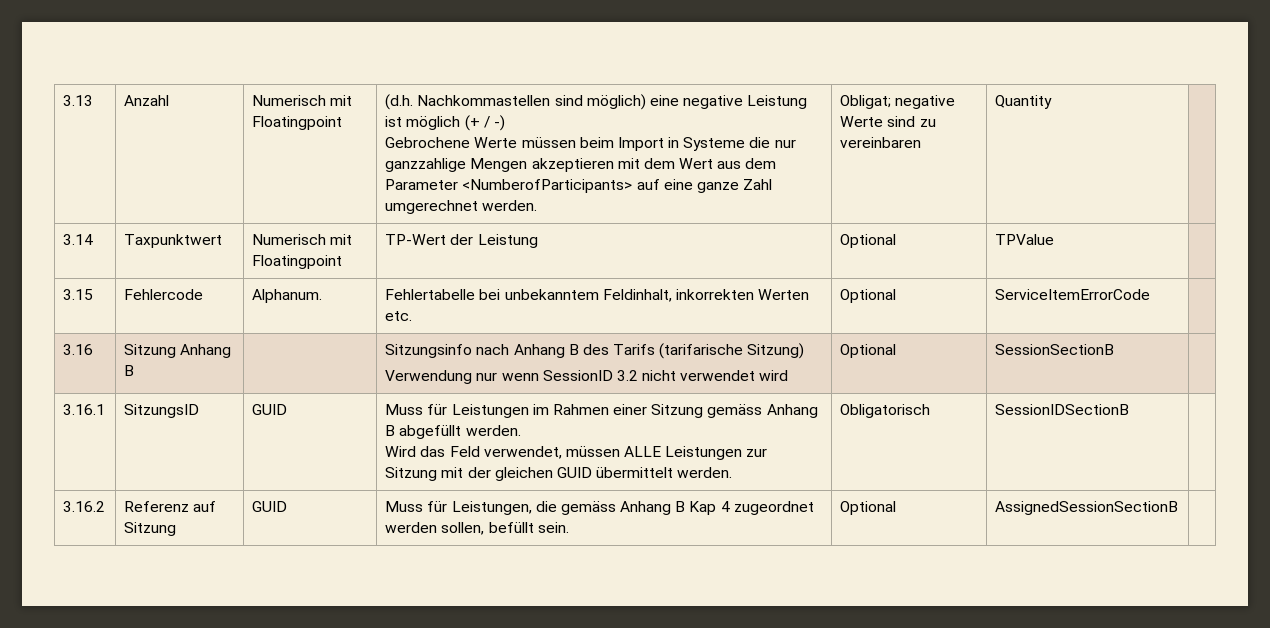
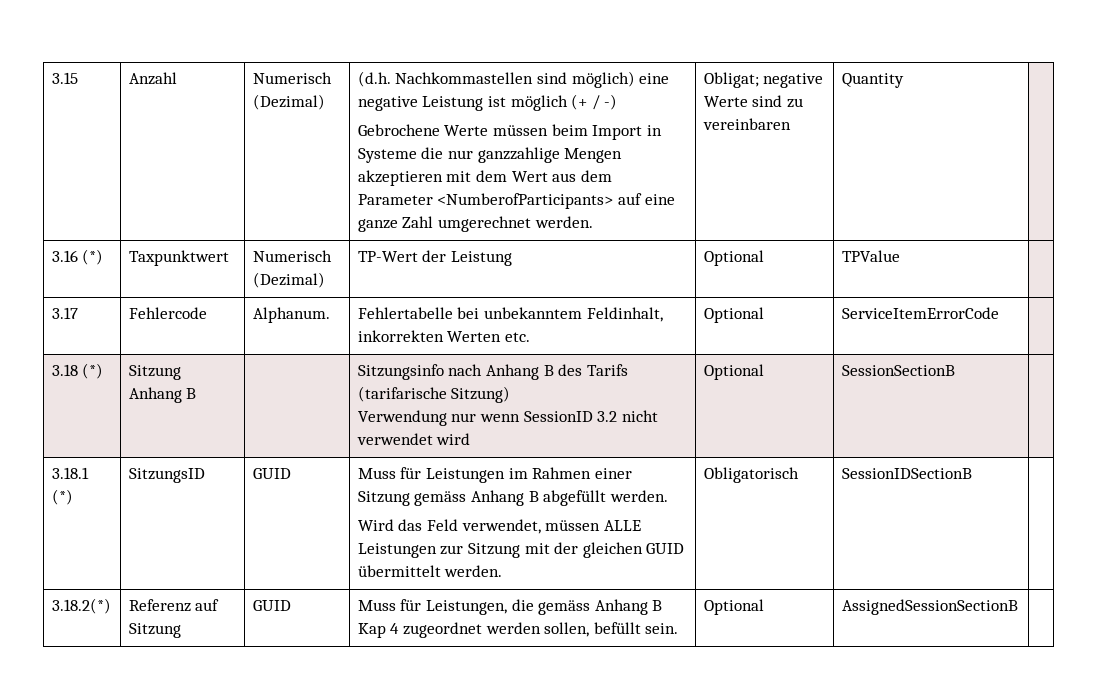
- 3.13
+ 3.15
- Anzahl | Numerisch mit Floatingpoint
+ Anzahl | Numerisch (Dezimal)
- 3.14 | Taxpunktwert | Numerisch mit Floatingpoint | TP-Wert der Leistung | Optional | TPValue |
+ 3.16 (*) | Taxpunktwert | Numerisch (Dezimal) | TP-Wert der Leistung | Optional | TPValue |
- 3.15 | Fehlercode | Alphanum. | Fehlertabelle bei unbekanntem Feldinhalt, inkorrekten Werten etc. | Optional | ServiceItemErrorCode |
+ 3.17 | Fehlercode | Alphanum. | Fehlertabelle bei unbekanntem Feldinhalt, inkorrekten Werten etc. | Optional | ServiceItemErrorCode |
- 3.16 | Sitzung Anhang B | | Sitzungsinfo nach Anhang B des Tarifs (tarifarische Sitzung)
+ 3.18 (*) | Sitzung Anhang B | | Sitzungsinfo nach Anhang B des Tarifs (tarifarische Sitzung)
- 3.16.1 | SitzungsID | GUID | Muss für Leistungen im Rahmen einer Sitzung gemäss Anhang B abgefüllt werden.
+ 3.18.1 (*) | SitzungsID | GUID | Muss für Leistungen im Rahmen einer Sitzung gemäss Anhang B abgefüllt werden.
- 3.16.2 | Referenz auf Sitzung | GUID | Muss für Leistungen, die gemäss Anhang B Kap 4 zugeordnet werden sollen, befüllt sein. | Optional | AssignedSessionSectionB |
+ 3.18.2(*) | Referenz auf Sitzung | GUID | Muss für Leistungen, die gemäss Anhang B Kap 4 zugeordnet werden sollen, befüllt sein. | Optional | AssignedSessionSectionB |

